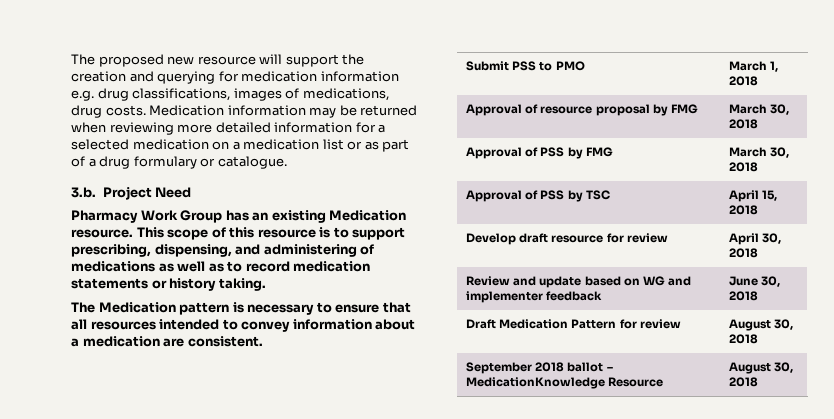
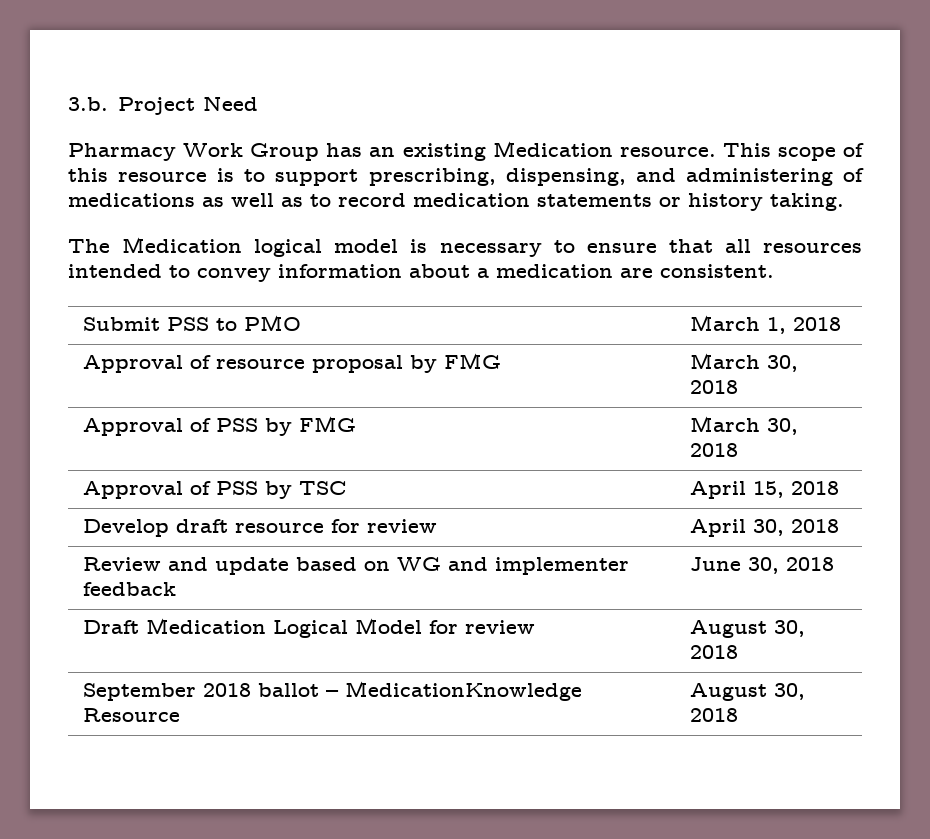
- The proposed new resource will support the creation and querying for medication information e.g. drug classifications, images of medications, drug costs. Medication information may be returned when reviewing more detailed information for a selected medication on a medication list or as part of a drug formulary or catalogue.
- The Medication pattern is necessary to ensure that all resources intended to convey information about a medication are consistent.
+ The Medication logical model is necessary to ensure that all resources intended to convey information about a medication are consistent.
- Draft Medication Pattern for review | August 30, 2018
+ Draft Medication Logical Model for review | August 30, 2018

